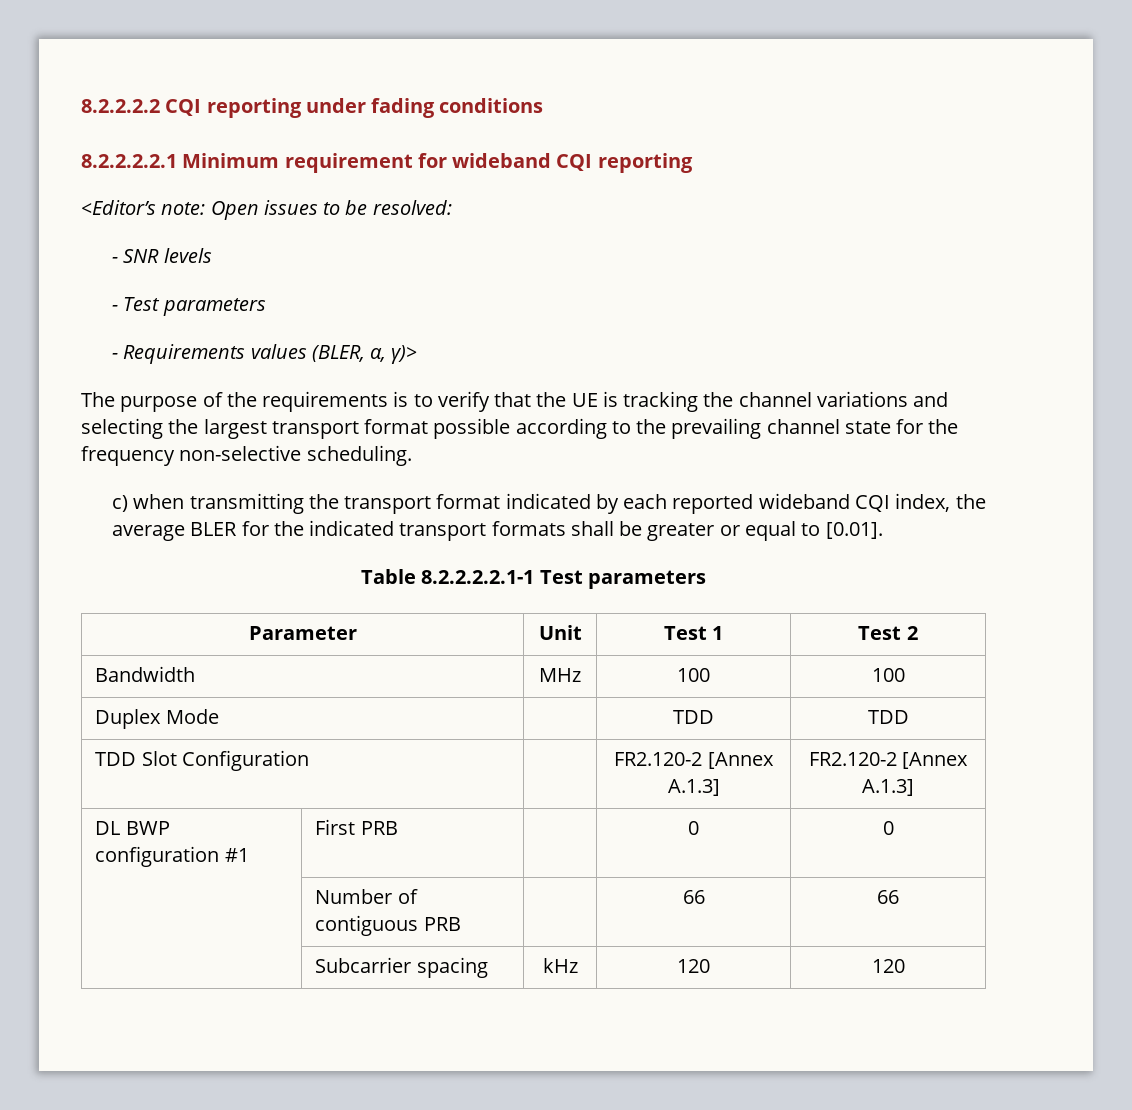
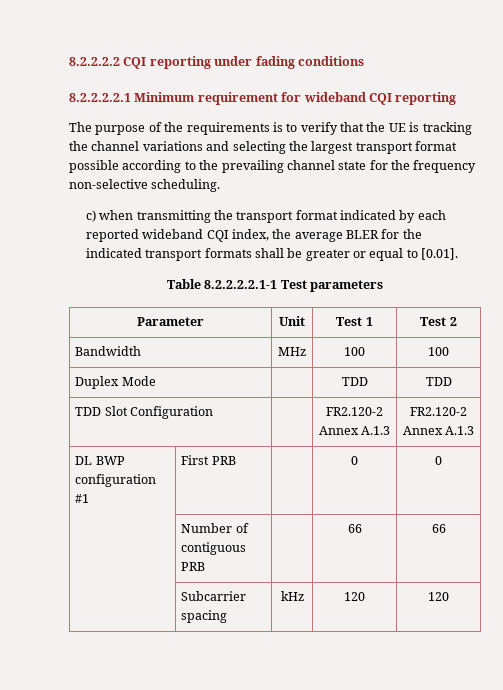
- <Editor’s note: Open issues to be resolved:
- - SNR levels
- - Test parameters
- - Requirements values (BLER, α, γ)>
- TDD Slot Configuration | | FR2.120-2 [Annex A.1.3] | FR2.120-2 [Annex A.1.3]
+ TDD Slot Configuration | | FR2.120-2 Annex A.1.3 | FR2.120-2 Annex A.1.3

